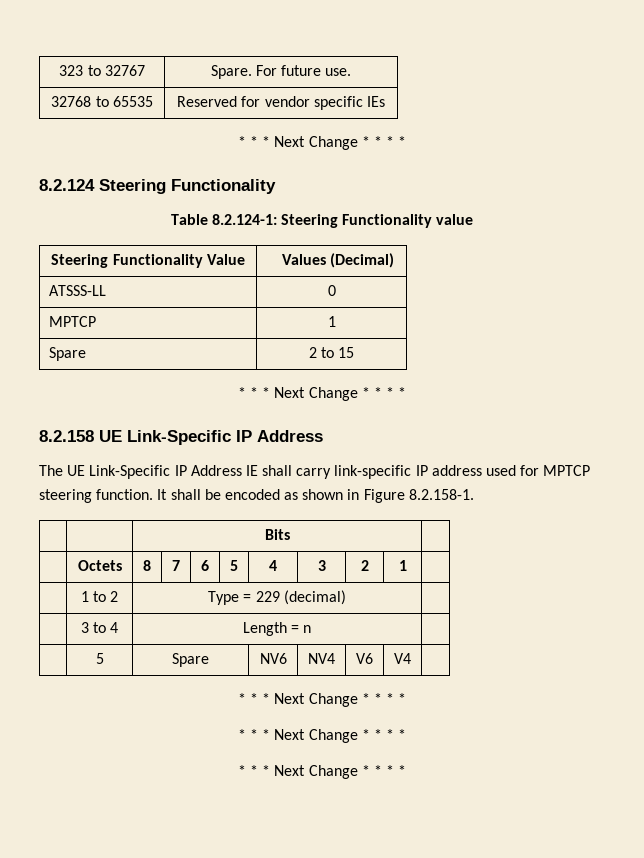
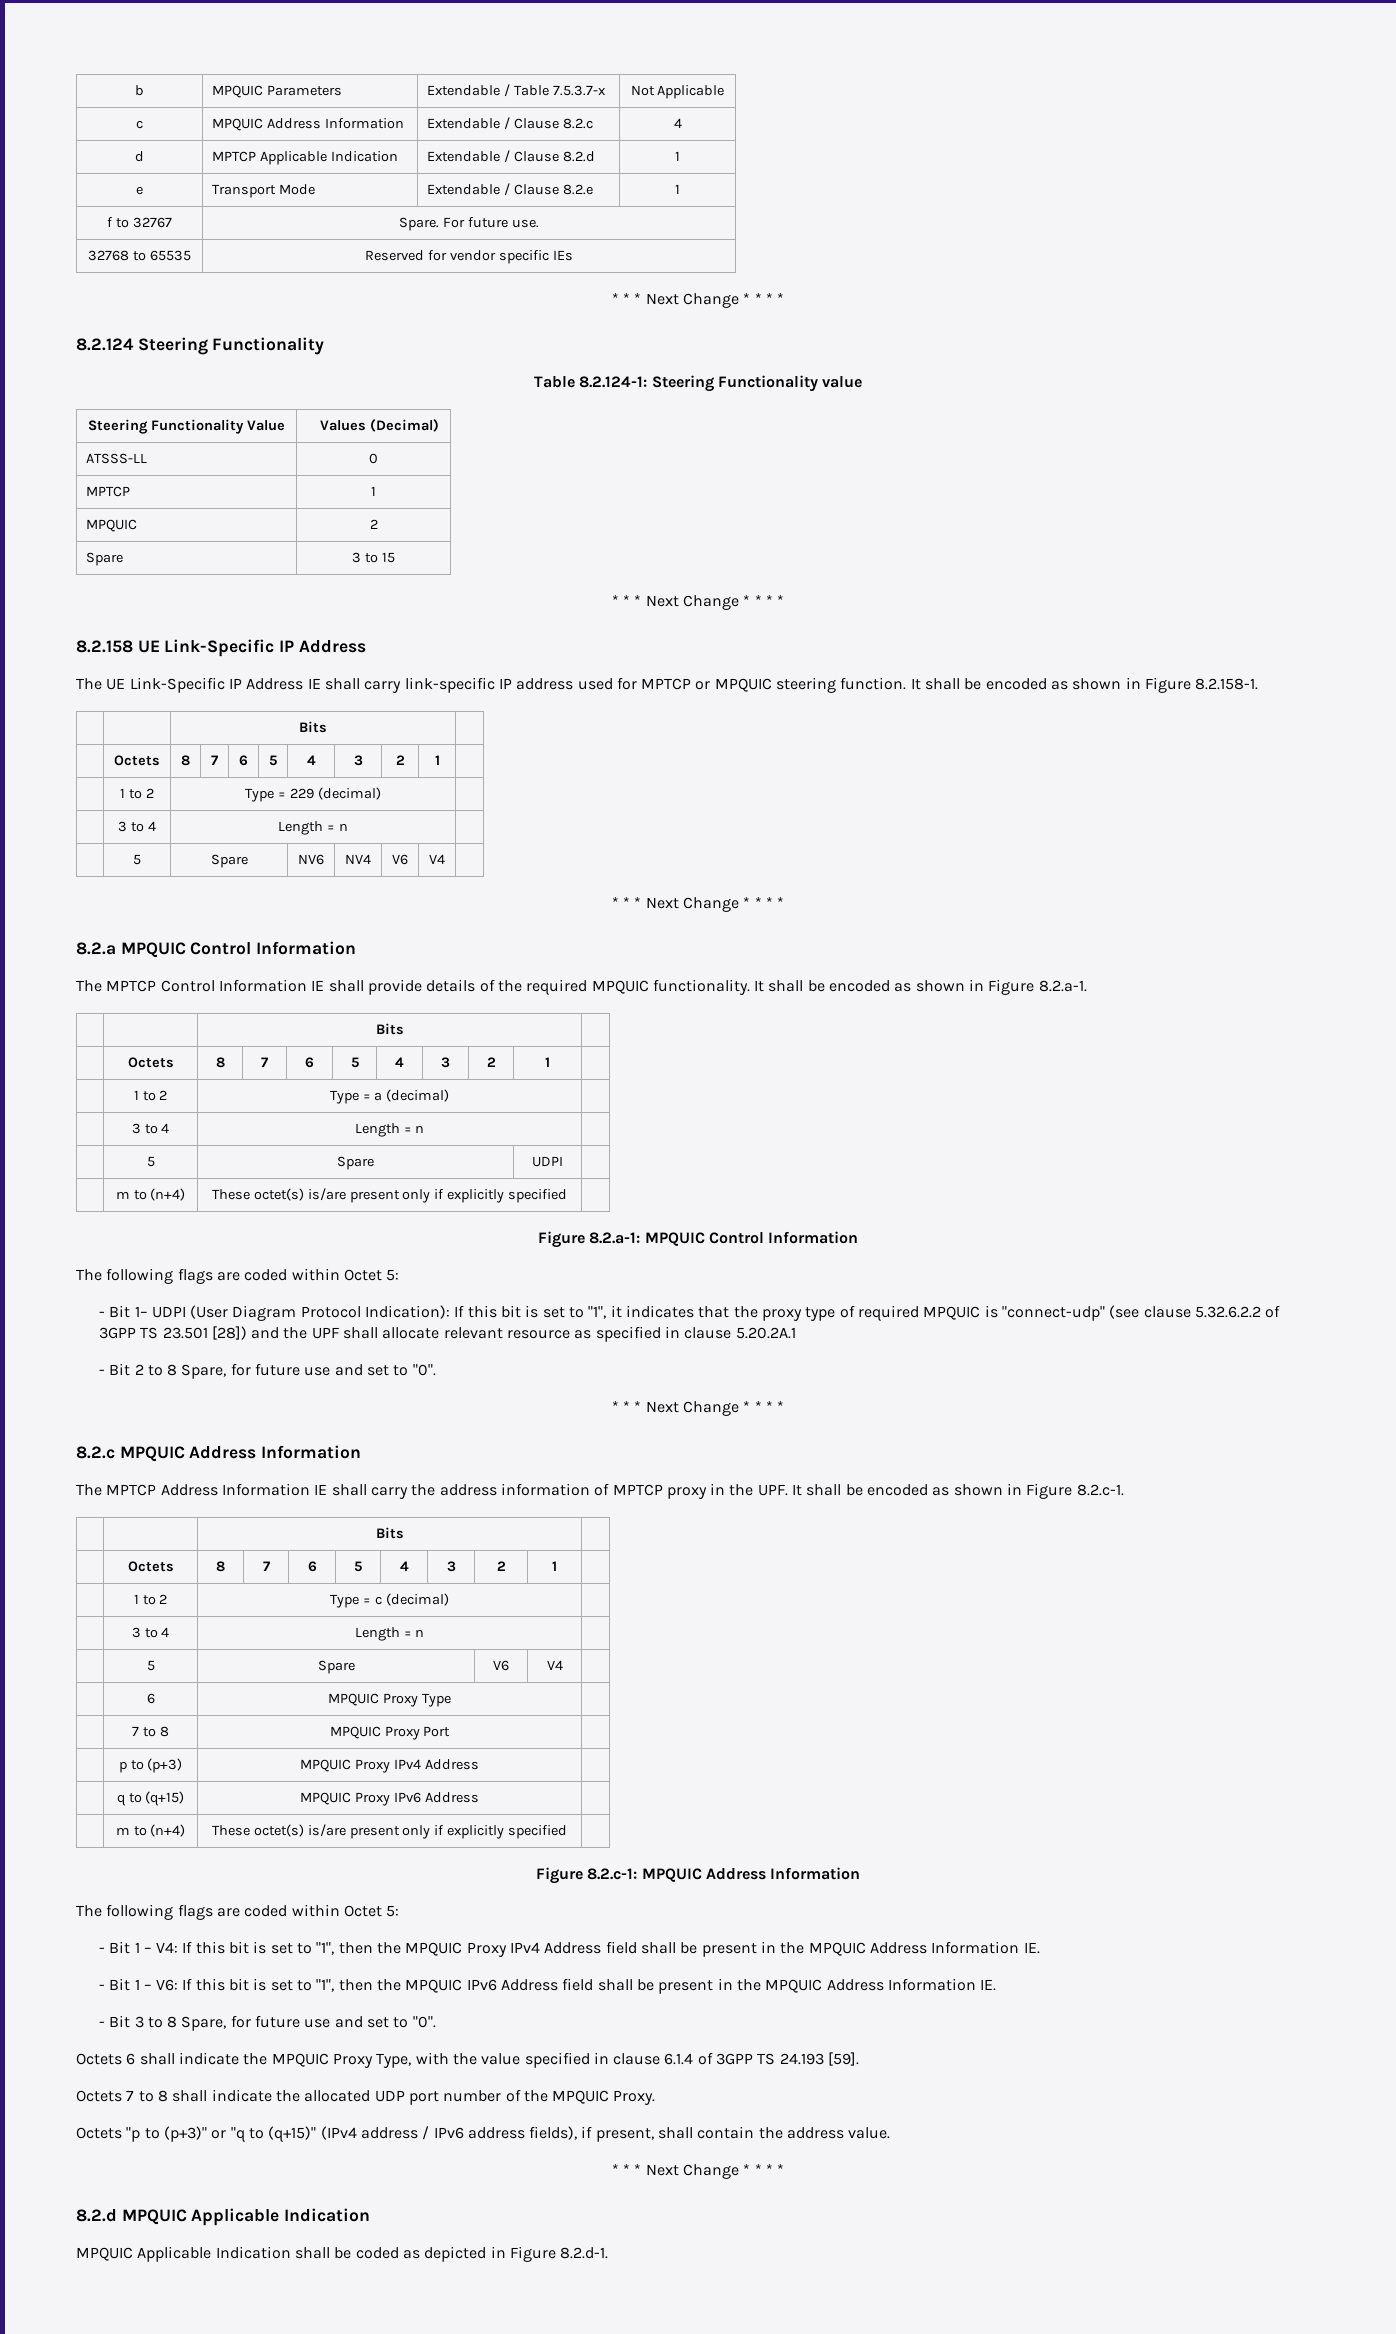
- 323 to 32767 | Spare. For future use.
+ b | MPQUIC Parameters | Extendable / Table 7.5.3.7-x | Not Applicable
+ c | MPQUIC Address Information | Extendable / Clause 8.2.c | 4
+ d | MPTCP Applicable Indication | Extendable / Clause 8.2.d | 1
+ e | Transport Mode | Extendable / Clause 8.2.e | 1
+ f to 32767 | Spare. For future use.
- Spare | 2 to 15
+ MPQUIC | 2
+ Spare | 3 to 15
- The UE Link-Specific IP Address IE shall carry link-specific IP address used for MPTCP steering function.
+ The UE Link-Specific IP Address IE shall carry link-specific IP address used for MPTCP or MPQUIC steering function.
  | 5 | Spare | NV6 | NV4 | V6 | V4 |
  * * * Next Change * * * *
+ 8.2.a MPQUIC Control Information
+ The MPTCP Control Information IE shall provide details of the required MPQUIC functionality. It shall be encoded as shown in Figure 8.2.a-1.
+ | | Bits |
+ | Octets | 8 | 7 | 6 | 5 | 4 | 3 | 2 | 1 |
+ | 1 to 2 | Type = a (decimal) |
+ | 3 to 4 | Length = n |
+ | 5 | Spare | UDPI |
+ | m to (n+4) | These octet(s) is/are present only if explicitly specified |
+ Figure 8.2.a-1: MPQUIC Control Information
+ The following flags are coded within Octet 5:
+ - Bit 1– UDPI (User Diagram Protocol Indication): If this bit is set to "1", it indicates that the proxy type of required MPQUIC is "connect-udp" (see clause 5.32.6.2.2 of 3GPP TS 23.501 [28]) and the UPF shall allocate relevant resource as specified in clause 5.20.2A.1
+ - Bit 2 to 8 Spare, for future use and set to "0".
  * * * Next Change * * * *
+ 8.2.c MPQUIC Address Information
+ The MPTCP Address Information IE shall carry the address information of MPTCP proxy in the UPF. It shall be encoded as shown in Figure 8.2.c-1.
+ | | Bits |
+ | Octets | 8 | 7 | 6 | 5 | 4 | 3 | 2 | 1 |
+ | 1 to 2 | Type = c (decimal) |
+ | 3 to 4 | Length = n |
+ | 5 | Spare | V6 | V4 |
+ | 6 | MPQUIC Proxy Type |
+ | 7 to 8 | MPQUIC Proxy Port |
+ | p to (p+3) | MPQUIC Proxy IPv4 Address |
+ | q to (q+15) | MPQUIC Proxy IPv6 Address |
+ | m to (n+4) | These octet(s) is/are present only if explicitly specified |
+ Figure 8.2.c-1: MPQUIC Address Information
+ The following flags are coded within Octet 5:
+ - Bit 1 – V4: If this bit is set to "1", then the MPQUIC Proxy IPv4 Address field shall be present in the MPQUIC Address Information IE.
+ - Bit 1 – V6: If this bit is set to "1", then the MPQUIC IPv6 Address field shall be present in the MPQUIC Address Information IE.
+ - Bit 3 to 8 Spare, for future use and set to "0".
+ Octets 6 shall indicate the MPQUIC Proxy Type, with the value specified in clause 6.1.4 of 3GPP TS 24.193 [59].
+ Octets 7 to 8 shall indicate the allocated UDP port number of the MPQUIC Proxy.
+ Octets "p to (p+3)" or "q to (q+15)" (IPv4 address / IPv6 address fields), if present, shall contain the address value.
  * * * Next Change * * * *
+ 8.2.d MPQUIC Applicable Indication
+ MPQUIC Applicable Indication shall be coded as depicted in Figure 8.2.d-1.

